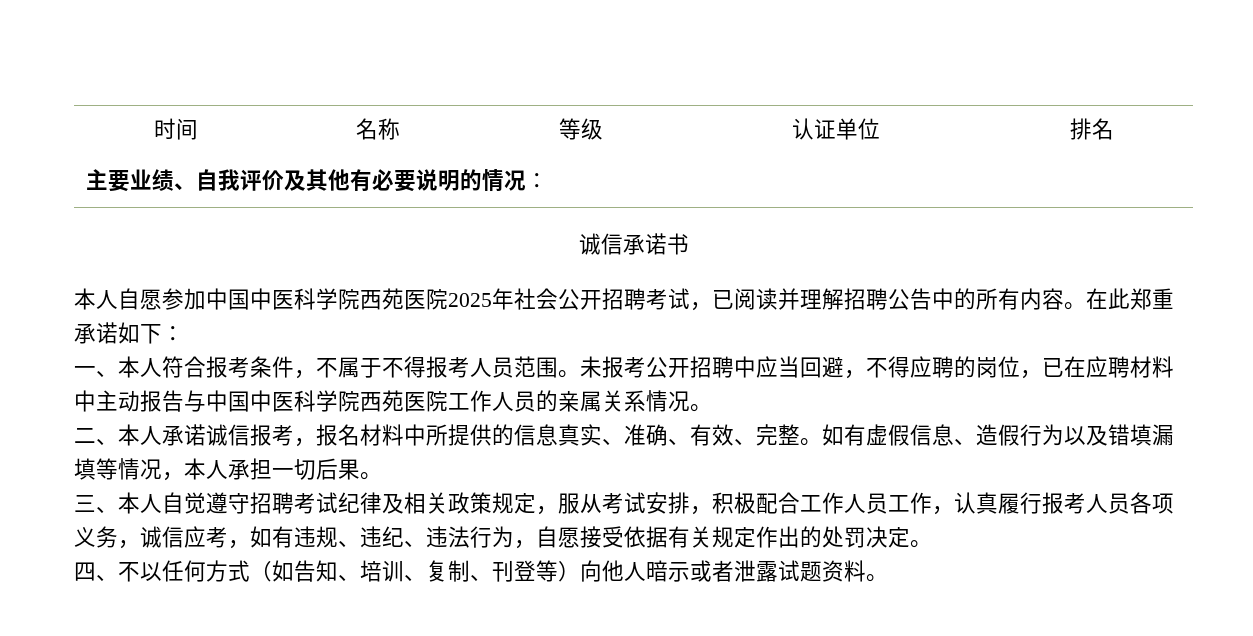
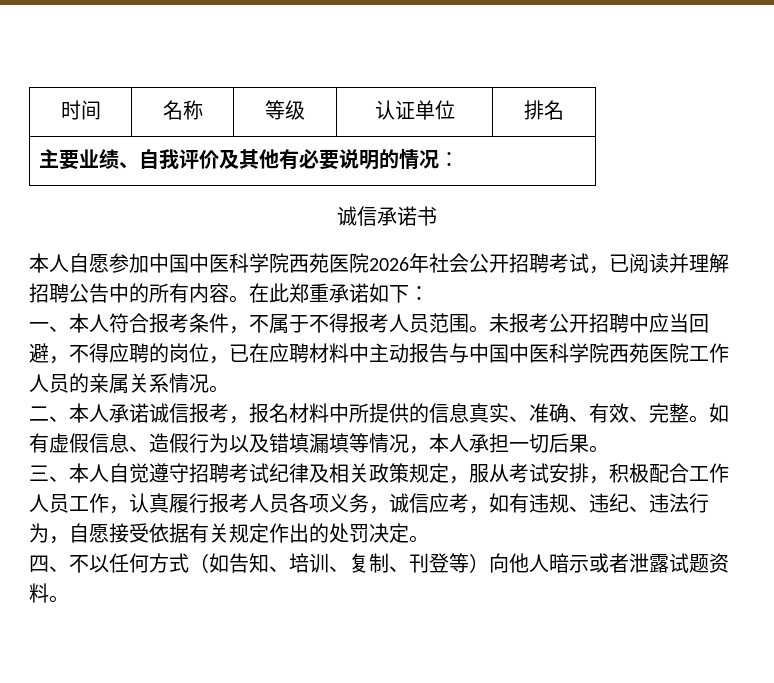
- 本人自愿参加中国中医科学院西苑医院2025年社会公开招聘考试，已阅读并理解招聘公告中的所有内容。
+ 本人自愿参加中国中医科学院西苑医院2026年社会公开招聘考试，已阅读并理解招聘公告中的所有内容。

